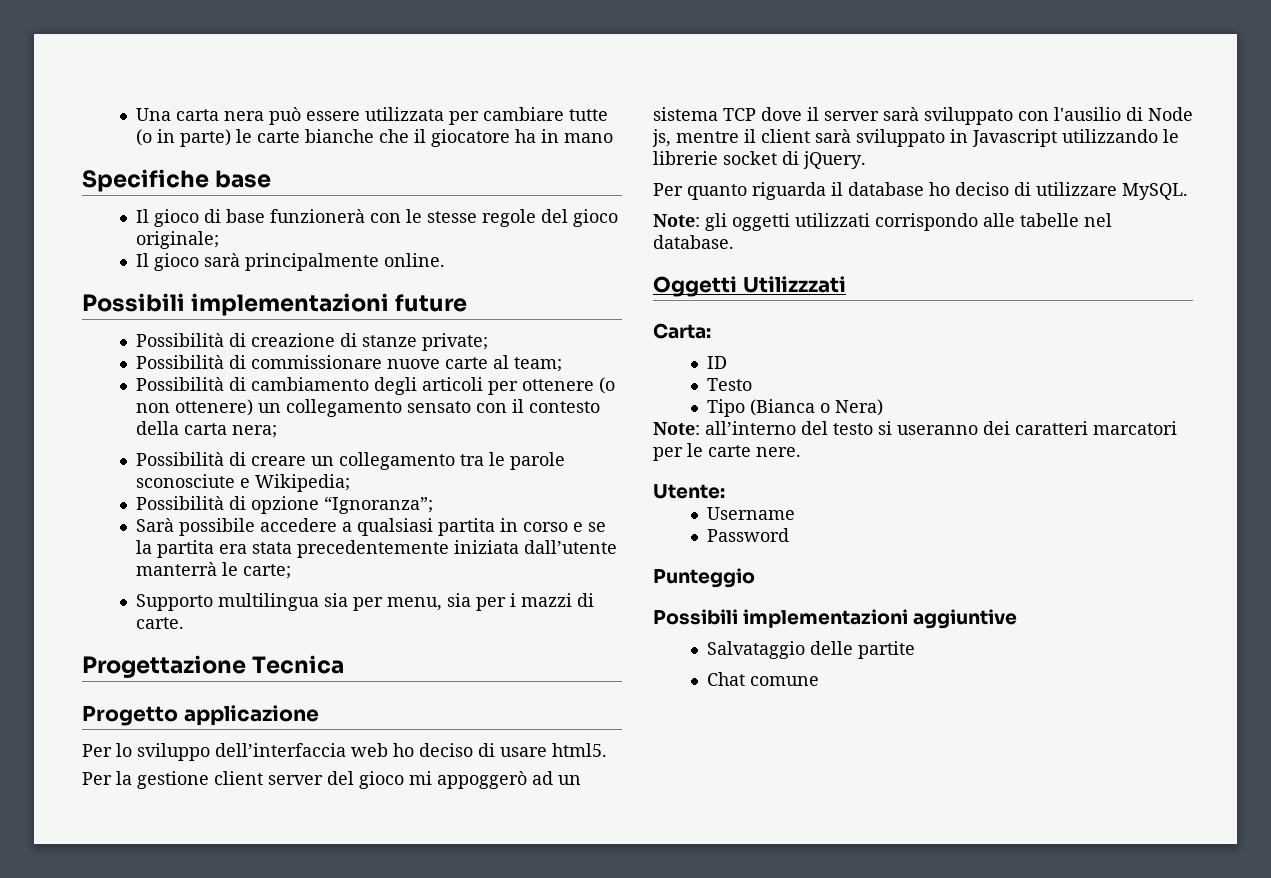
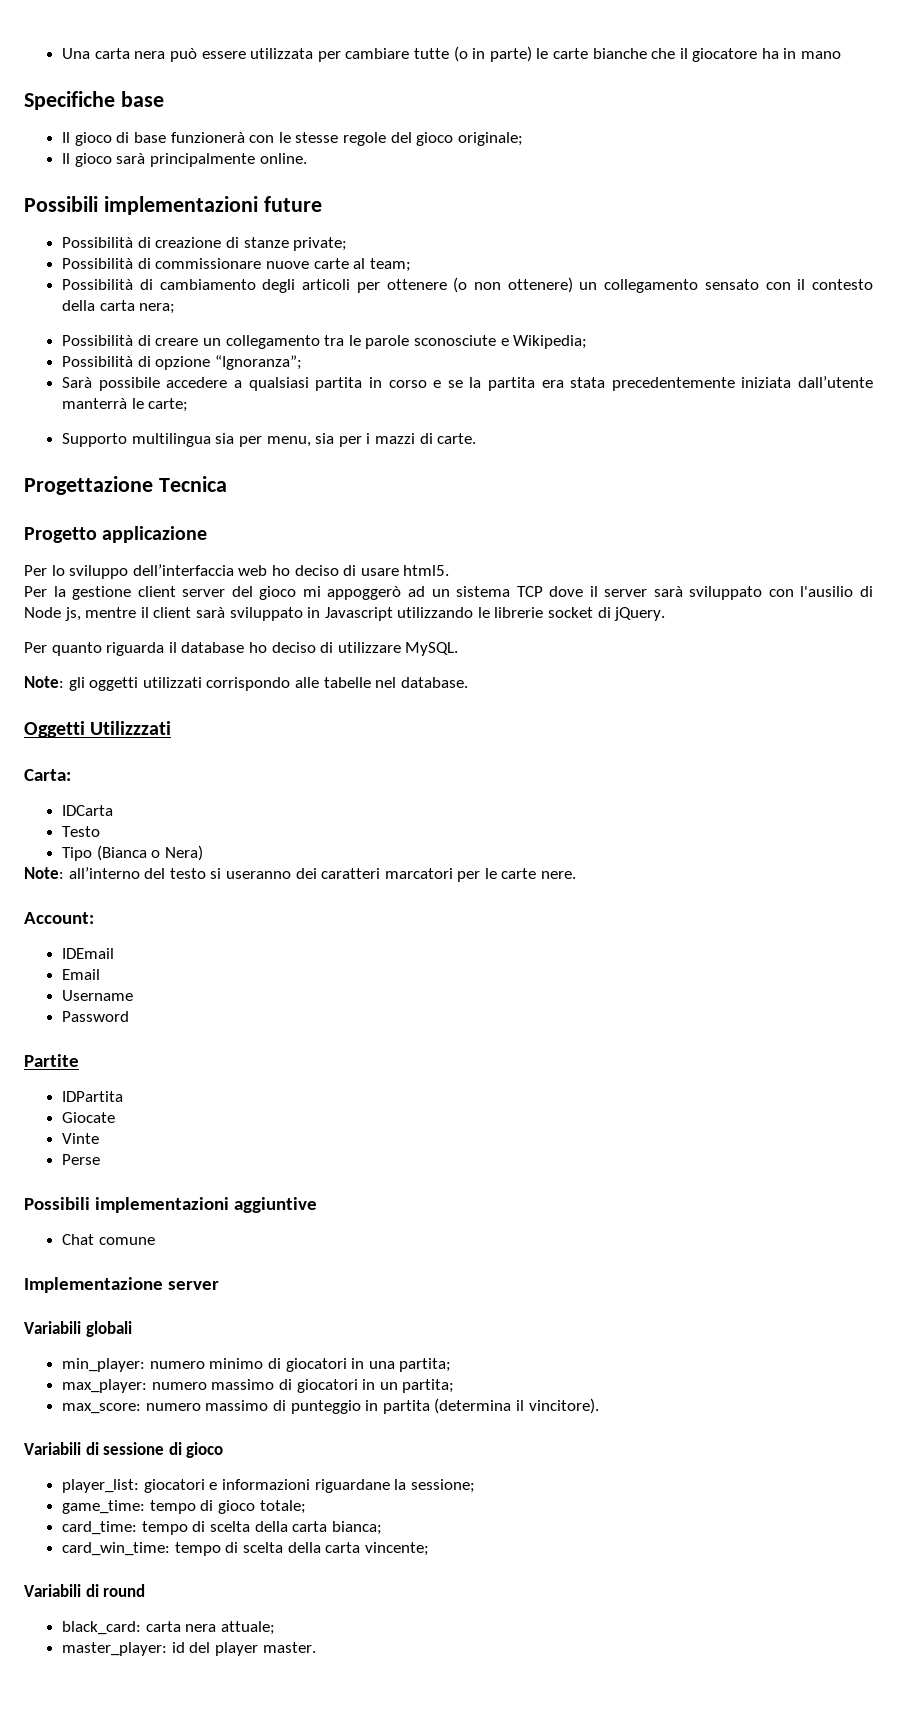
- ID
+ IDCarta
- Utente:
+ Account:
+ IDEmail
+ Email
- Punteggio
+ Partite
+ IDPartita
+ Giocate
+ Vinte
+ Perse
- Salvataggio delle partite
+ Implementazione server
+ Variabili globali
+ min_player: numero minimo di giocatori in una partita;
+ max_player: numero massimo di giocatori in un partita;
+ max_score: numero massimo di punteggio in partita (determina il vincitore).
+ Variabili di sessione di gioco
+ player_list: giocatori e informazioni riguardane la sessione;
+ game_time: tempo di gioco totale;
+ card_time: tempo di scelta della carta bianca;
+ card_win_time: tempo di scelta della carta vincente;
+ Variabili di round
+ black_card: carta nera attuale;
+ master_player: id del player master.

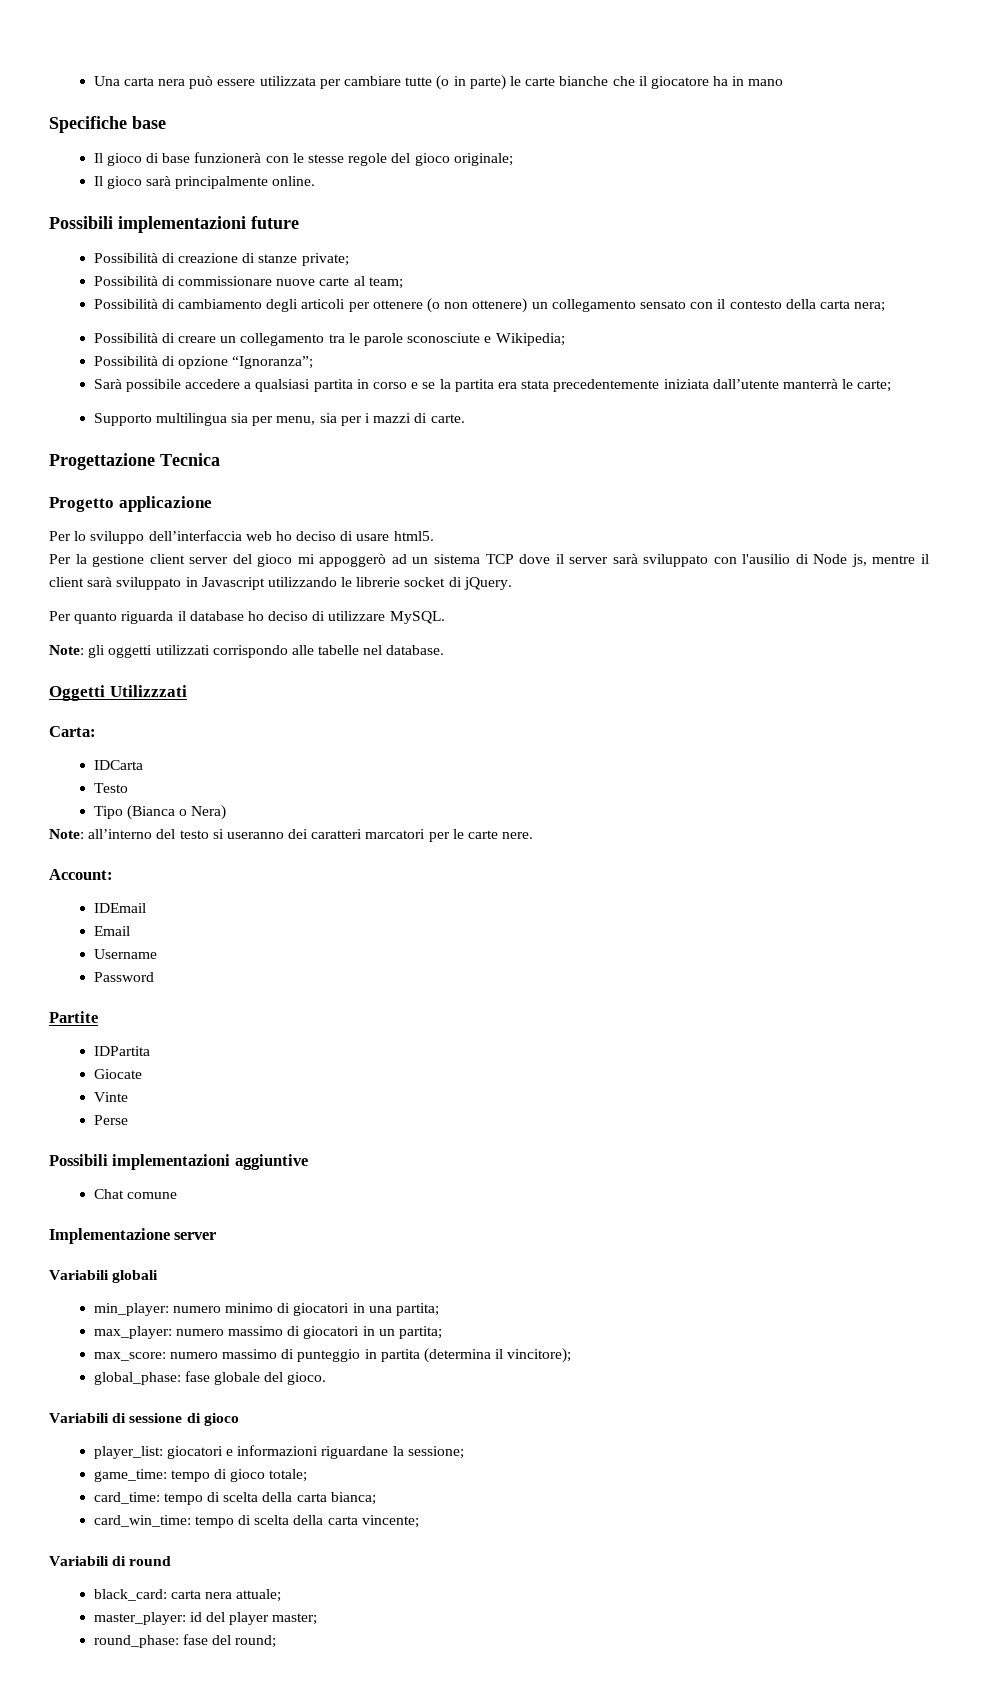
- max_score: numero massimo di punteggio in partita (determina il vincitore).
+ max_score: numero massimo di punteggio in partita (determina il vincitore);
+ global_phase: fase globale del gioco.
- master_player: id del player master.
+ master_player: id del player master;
+ round_phase: fase del round;

